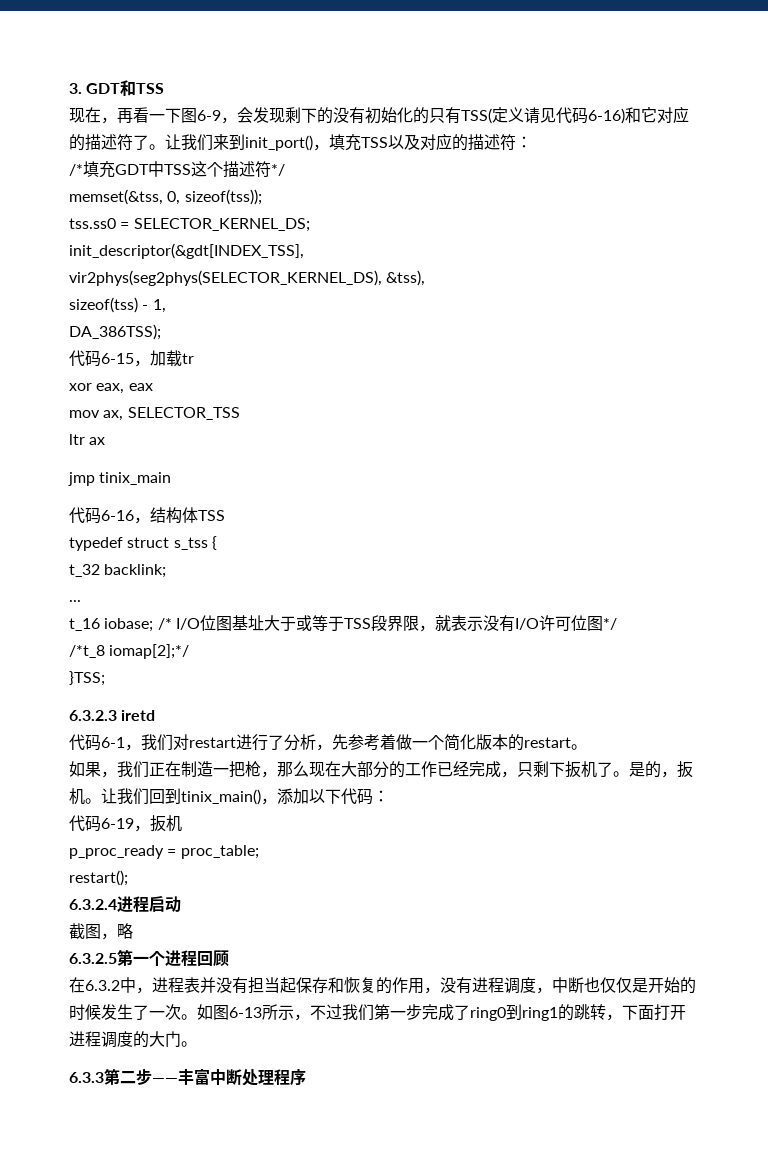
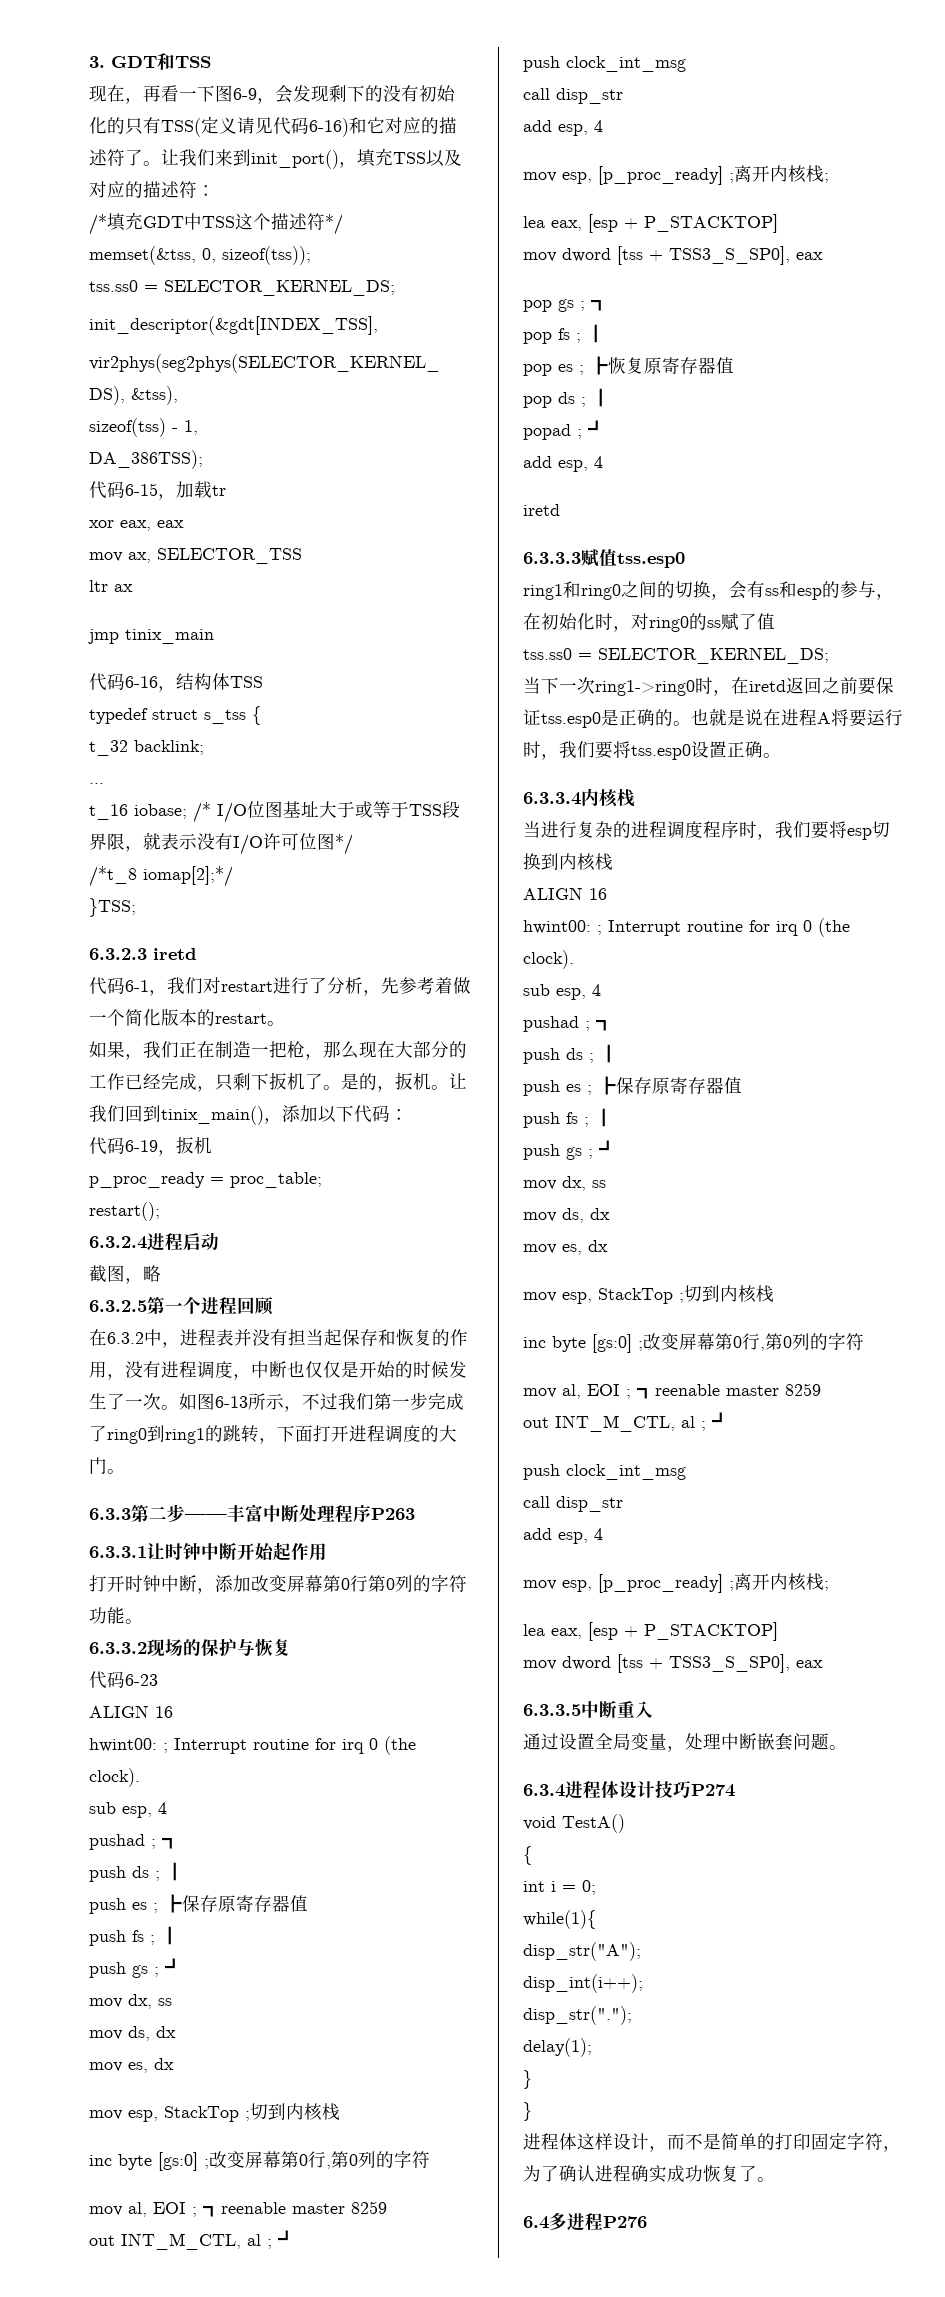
- 6.3.3第二步——丰富中断处理程序
+ 6.3.3第二步——丰富中断处理程序P263
+ 6.3.3.1让时钟中断开始起作用
+ 打开时钟中断，添加改变屏幕第0行第0列的字符功能。
+ 6.3.3.2现场的保护与恢复
+ 代码6-23
+ ALIGN 16
+ hwint00: ; Interrupt routine for irq 0 (the clock).
+ sub esp, 4
+ pushad ; ┓
+ push ds ; ┃
+ push es ; ┣保存原寄存器值
+ push fs ; ┃
+ push gs ; ┛
+ mov dx, ss
+ mov ds, dx
+ mov es, dx
+ mov esp, StackTop ;切到内核栈
+ inc byte [gs:0] ;改变屏幕第0行,第0列的字符
+ mov al, EOI ; ┓reenable master 8259
+ out INT_M_CTL, al ; ┛
+ push clock_int_msg
+ call disp_str
+ add esp, 4
+ mov esp, [p_proc_ready] ;离开内核栈;
+ lea eax, [esp + P_STACKTOP]
+ mov dword [tss + TSS3_S_SP0], eax
+ pop gs ; ┓
+ pop fs ; ┃
+ pop es ; ┣恢复原寄存器值
+ pop ds ; ┃
+ popad ; ┛
+ add esp, 4
+ iretd
+ 6.3.3.3赋值tss.esp0
+ ring1和ring0之间的切换，会有ss和esp的参与，在初始化时，对ring0的ss赋了值
+ tss.ss0 = SELECTOR_KERNEL_DS;
+ 当下一次ring1->ring0时，在iretd返回之前要保证tss.esp0是正确的。也就是说在进程A将要运行时，我们要将tss.esp0设置正确。
+ 6.3.3.4内核栈
+ 当进行复杂的进程调度程序时，我们要将esp切换到内核栈
+ ALIGN 16
+ hwint00: ; Interrupt routine for irq 0 (the clock).
+ sub esp, 4
+ pushad ; ┓
+ push ds ; ┃
+ push es ; ┣保存原寄存器值
+ push fs ; ┃
+ push gs ; ┛
+ mov dx, ss
+ mov ds, dx
+ mov es, dx
+ mov esp, StackTop ;切到内核栈
+ inc byte [gs:0] ;改变屏幕第0行,第0列的字符
+ mov al, EOI ; ┓reenable master 8259
+ out INT_M_CTL, al ; ┛
+ push clock_int_msg
+ call disp_str
+ add esp, 4
+ mov esp, [p_proc_ready] ;离开内核栈;
+ lea eax, [esp + P_STACKTOP]
+ mov dword [tss + TSS3_S_SP0], eax
+ 6.3.3.5中断重入
+ 通过设置全局变量，处理中断嵌套问题。
+ 6.3.4进程体设计技巧P274
+ void TestA()
+ {
+ int i = 0;
+ while(1){
+ disp_str("A");
+ disp_int(i++);
+ disp_str(".");
+ delay(1);
+ }
+ }
+ 进程体这样设计，而不是简单的打印固定字符，为了确认进程确实成功恢复了。
+ 6.4多进程P276

